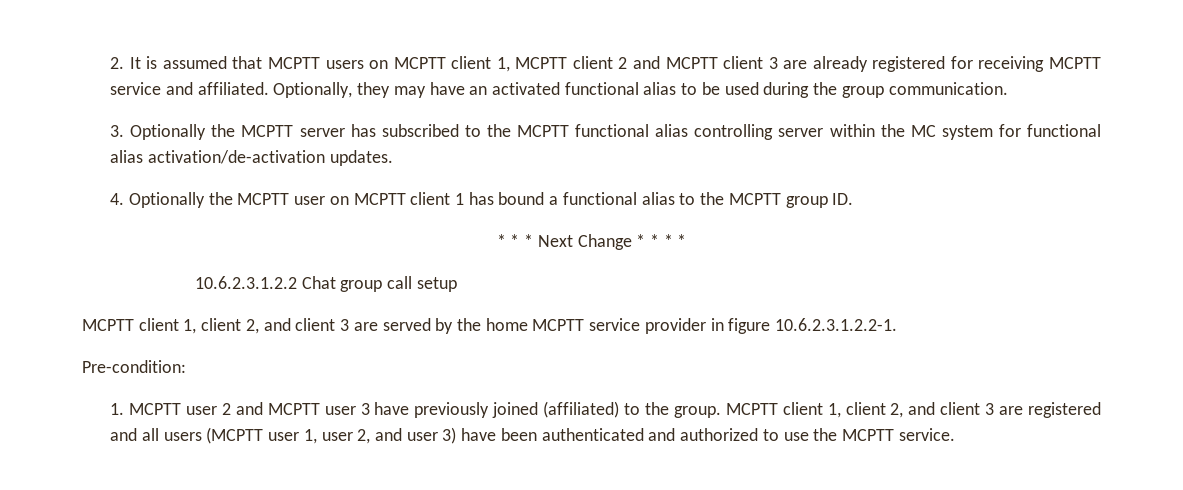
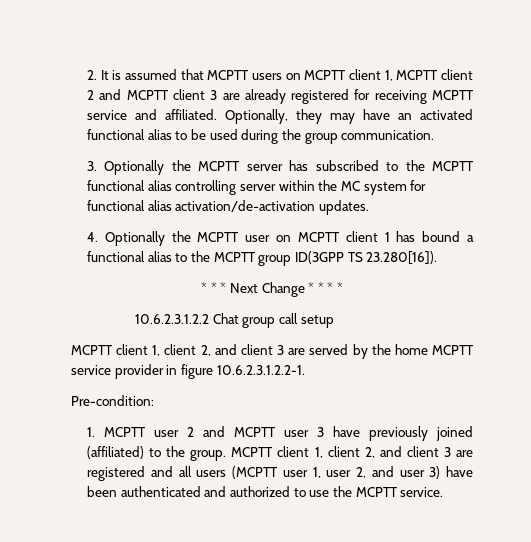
- 4. Optionally the MCPTT user on MCPTT client 1 has bound a functional alias to the MCPTT group ID.
+ 4. Optionally the MCPTT user on MCPTT client 1 has bound a functional alias to the MCPTT group ID(3GPP TS 23.280[16]).

